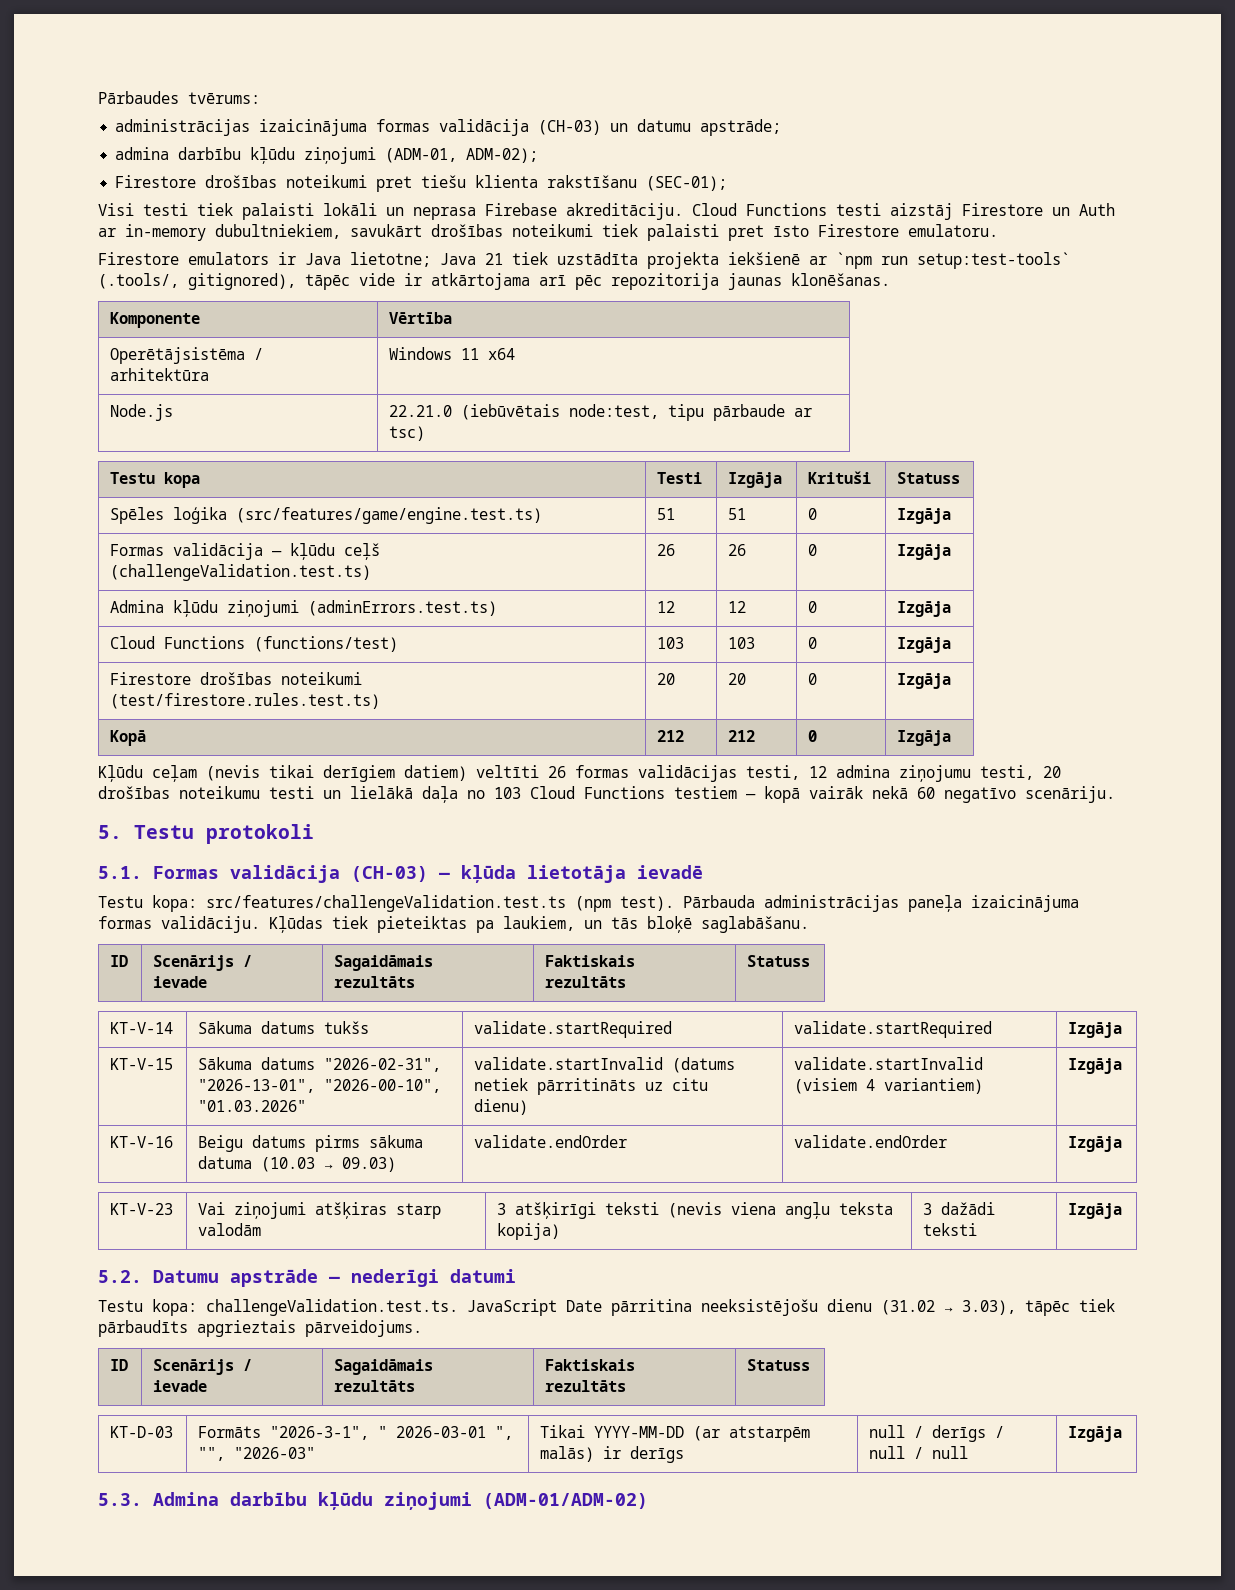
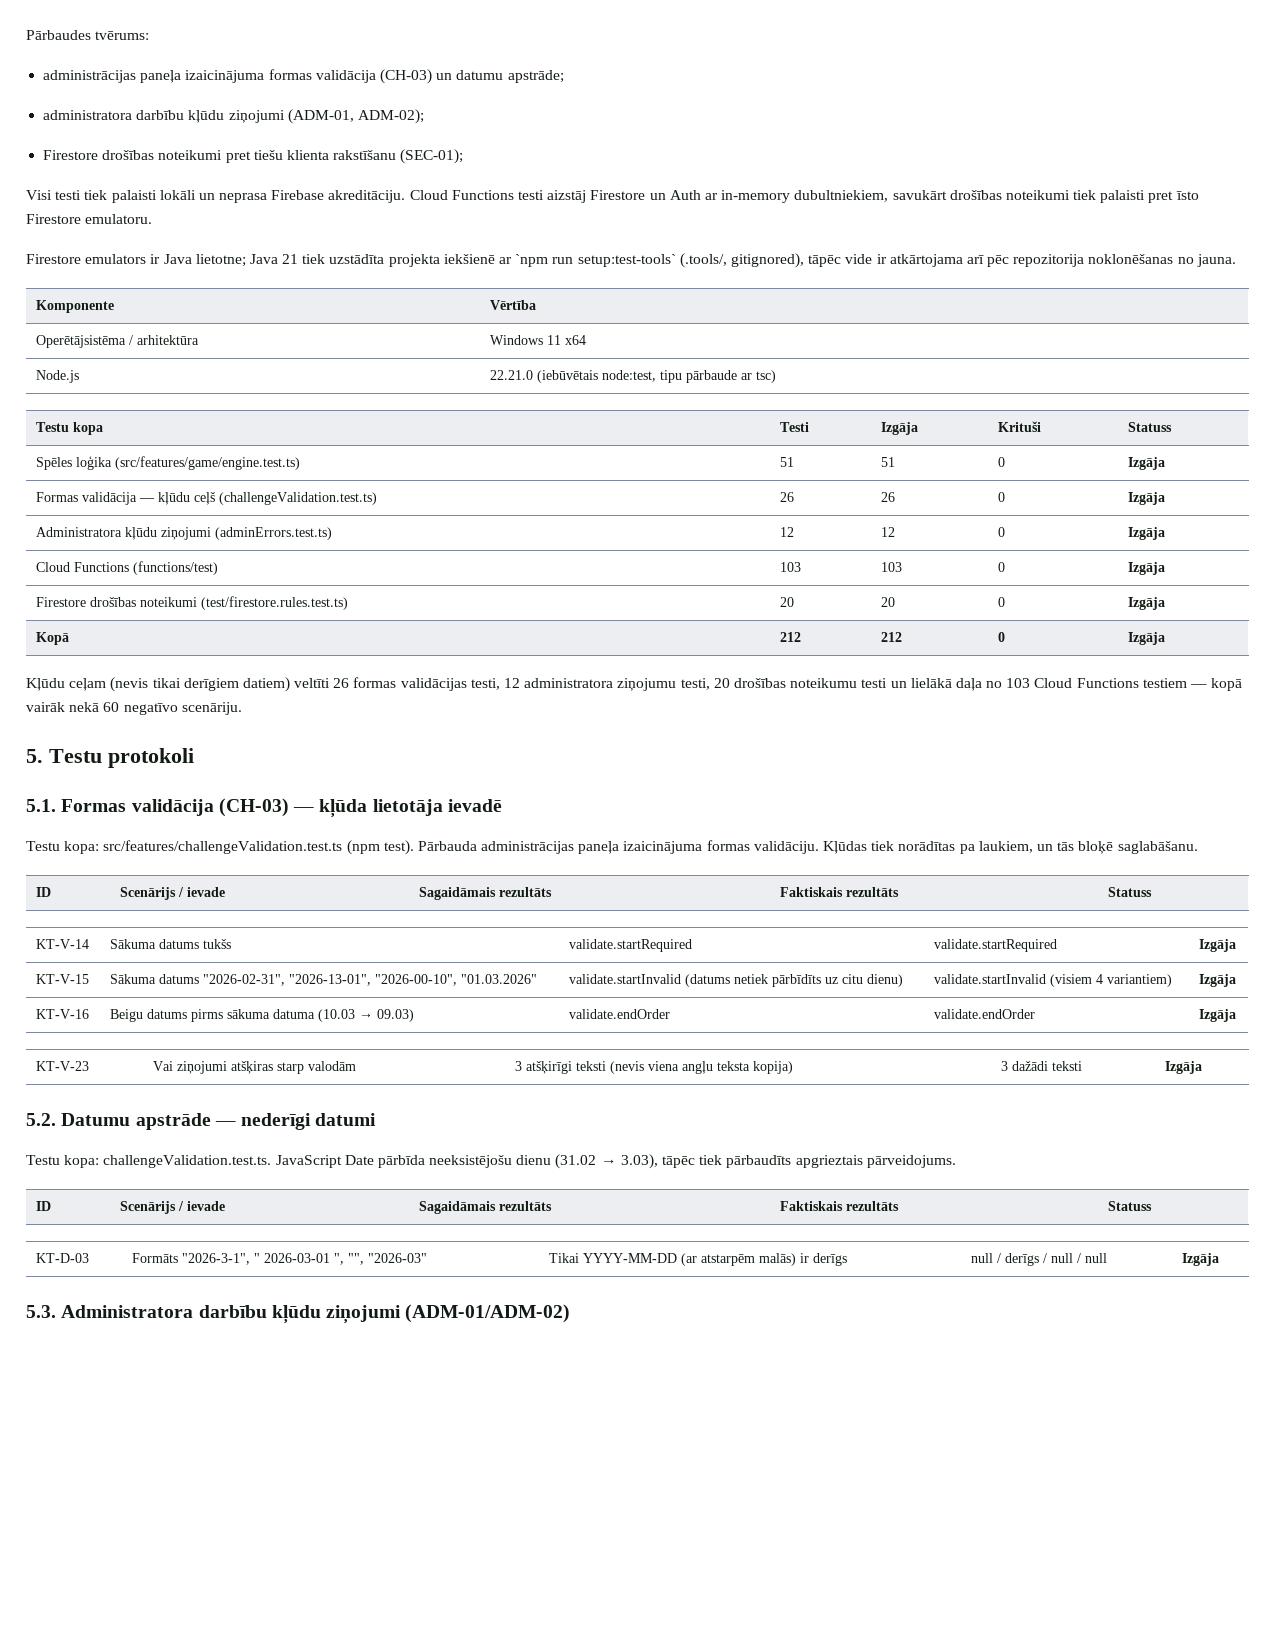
- administrācijas izaicinājuma formas validācija (CH-03) un datumu apstrāde;
+ administrācijas paneļa izaicinājuma formas validācija (CH-03) un datumu apstrāde;
- admina darbību kļūdu ziņojumi (ADM-01, ADM-02);
+ administratora darbību kļūdu ziņojumi (ADM-01, ADM-02);
- Firestore emulators ir Java lietotne; Java 21 tiek uzstādīta projekta iekšienē ar `npm run setup:test-tools` (.tools/, gitignored), tāpēc vide ir atkārtojama arī pēc repozitorija jaunas klonēšanas.
+ Firestore emulators ir Java lietotne; Java 21 tiek uzstādīta projekta iekšienē ar `npm run setup:test-tools` (.tools/, gitignored), tāpēc vide ir atkārtojama arī pēc repozitorija noklonēšanas no jauna.
- Admina kļūdu ziņojumi (adminErrors.test.ts) | 12 | 12 | 0 | Izgāja
+ Administratora kļūdu ziņojumi (adminErrors.test.ts) | 12 | 12 | 0 | Izgāja
- Kļūdu ceļam (nevis tikai derīgiem datiem) veltīti 26 formas validācijas testi, 12 admina ziņojumu testi, 20 drošības noteikumu testi un lielākā daļa no 103 Cloud Functions testiem — kopā vairāk nekā 60 negatīvo scenāriju.
+ Kļūdu ceļam (nevis tikai derīgiem datiem) veltīti 26 formas validācijas testi, 12 administratora ziņojumu testi, 20 drošības noteikumu testi un lielākā daļa no 103 Cloud Functions testiem — kopā vairāk nekā 60 negatīvo scenāriju.
- Kļūdas tiek pieteiktas pa laukiem, un tās bloķē saglabāšanu.
+ Kļūdas tiek norādītas pa laukiem, un tās bloķē saglabāšanu.
- KT-V-15 | Sākuma datums "2026-02-31", "2026-13-01", "2026-00-10", "01.03.2026" | validate.startInvalid (datums netiek pārritināts uz citu dienu) | validate.startInvalid (visiem 4 variantiem) | Izgāja
+ KT-V-15 | Sākuma datums "2026-02-31", "2026-13-01", "2026-00-10", "01.03.2026" | validate.startInvalid (datums netiek pārbīdīts uz citu dienu) | validate.startInvalid (visiem 4 variantiem) | Izgāja
- Testu kopa: challengeValidation.test.ts. JavaScript Date pārritina neeksistējošu dienu (31.02 → 3.03), tāpēc tiek pārbaudīts apgrieztais pārveidojums.
+ Testu kopa: challengeValidation.test.ts. JavaScript Date pārbīda neeksistējošu dienu (31.02 → 3.03), tāpēc tiek pārbaudīts apgrieztais pārveidojums.
- 5.3. Admina darbību kļūdu ziņojumi (ADM-01/ADM-02)
+ 5.3. Administratora darbību kļūdu ziņojumi (ADM-01/ADM-02)

